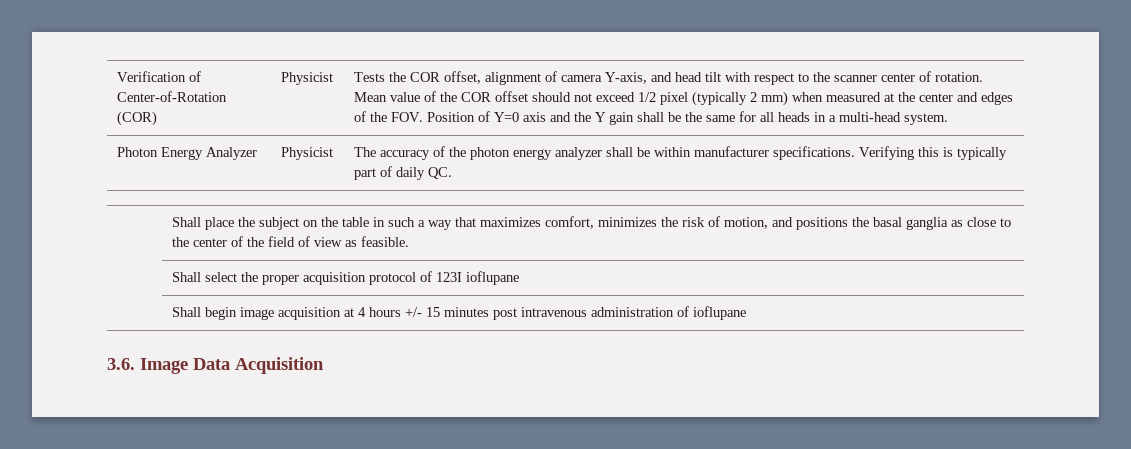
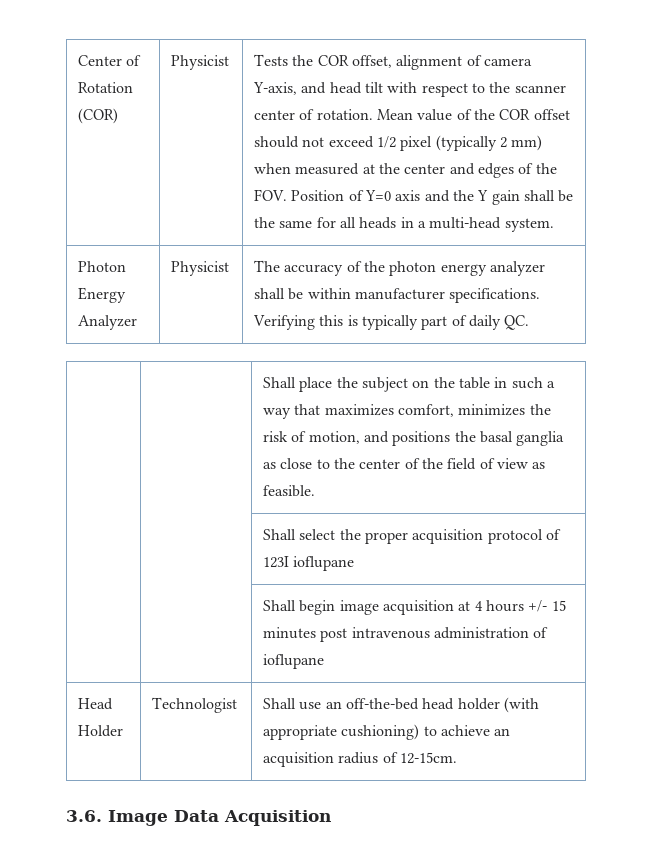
- Verification of Center-of-Rotation (COR)
+ Center of Rotation (COR)
+ Head Holder | Technologist | Shall use an off-the-bed head holder (with appropriate cushioning) to achieve an acquisition radius of 12-15cm.

